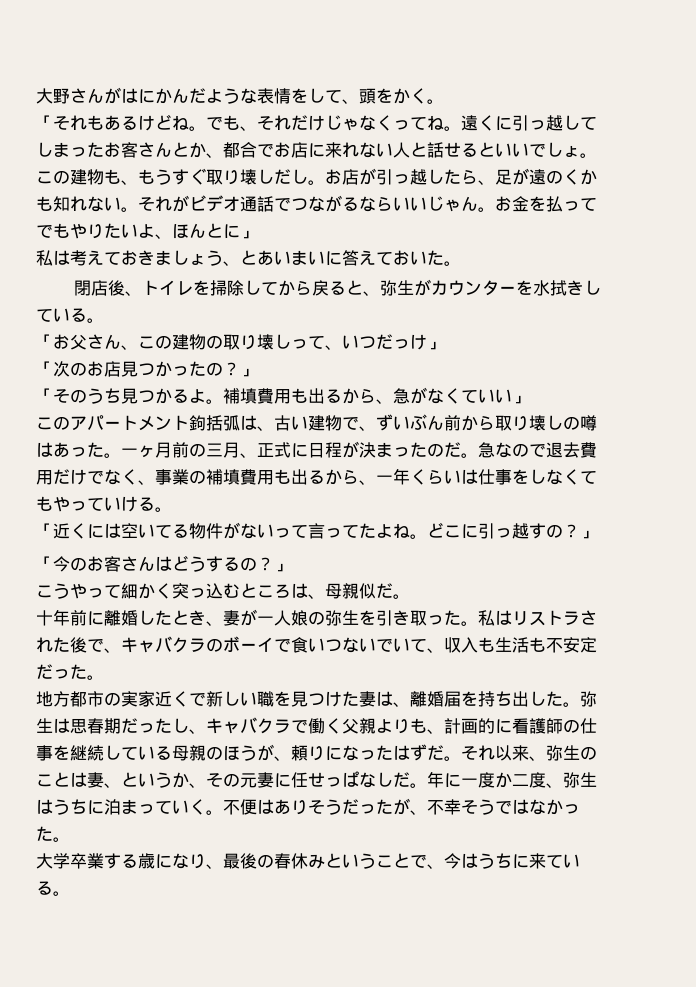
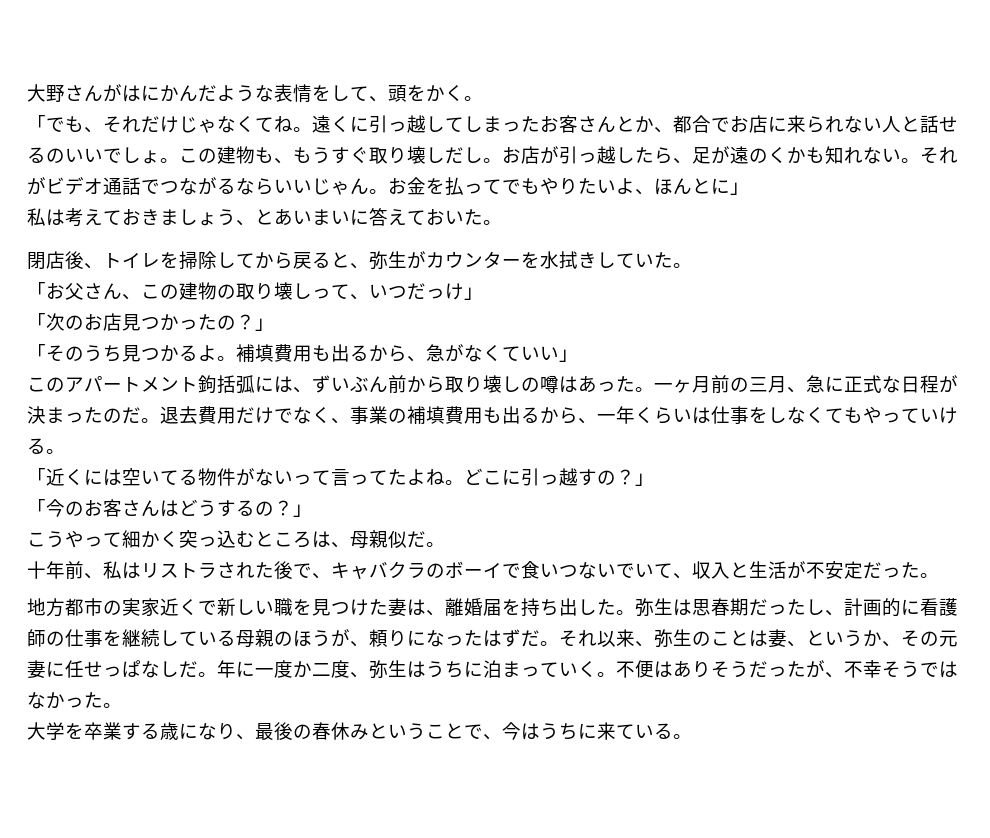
- 「それもあるけどね。でも、それだけじゃなくってね。
+ 「でも、それだけじゃなくてね。
- 遠くに引っ越してしまったお客さんとか、都合でお店に来れない人と話せるといいでしょ。
+ 遠くに引っ越してしまったお客さんとか、都合でお店に来られない人と話せるのいいでしょ。
- 閉店後、トイレを掃除してから戻ると、弥生がカウンターを水拭きしている。
+ 閉店後、トイレを掃除してから戻ると、弥生がカウンターを水拭きしていた。
- このアパートメント鉤括弧は、古い建物で、ずいぶん前から取り壊しの噂はあった。
+ このアパートメント鉤括弧には、ずいぶん前から取り壊しの噂はあった。
- 一ヶ月前の三月、正式に日程が決まったのだ。
+ 一ヶ月前の三月、急に正式な日程が決まったのだ。
- 急なので退去費用だけでなく、事業の補填費用も出るから、一年くらいは仕事をしなくてもやっていける。
+ 退去費用だけでなく、事業の補填費用も出るから、一年くらいは仕事をしなくてもやっていける。
- 十年前に離婚したとき、妻が一人娘の弥生を引き取った。私はリストラされた後で、キャバクラのボーイで食いつないでいて、収入も生活も不安定だった。
+ 十年前、私はリストラされた後で、キャバクラのボーイで食いつないでいて、収入と生活が不安定だった。
- 弥生は思春期だったし、キャバクラで働く父親よりも、計画的に看護師の仕事を継続している母親のほうが、頼りになったはずだ。
+ 弥生は思春期だったし、計画的に看護師の仕事を継続している母親のほうが、頼りになったはずだ。
- 大学卒業する歳になり、最後の春休みということで、今はうちに来ている。
+ 大学を卒業する歳になり、最後の春休みということで、今はうちに来ている。

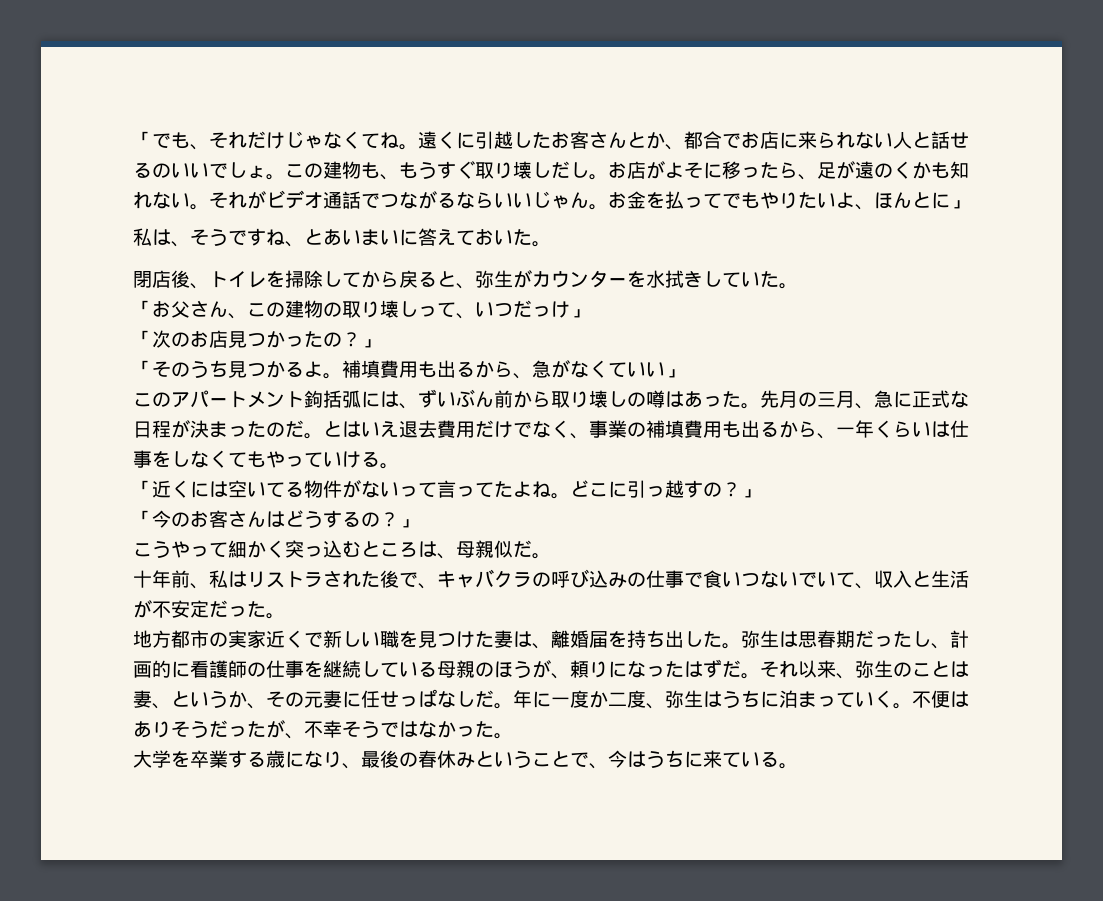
- 大野さんがはにかんだような表情をして、頭をかく。
- 遠くに引っ越してしまったお客さんとか、都合でお店に来られない人と話せるのいいでしょ。
+ 遠くに引越したお客さんとか、都合でお店に来られない人と話せるのいいでしょ。
- お店が引っ越したら、足が遠のくかも知れない。
+ お店がよそに移ったら、足が遠のくかも知れない。
- 私は考えておきましょう、とあいまいに答えておいた。
+ 私は、そうですね、とあいまいに答えておいた。
- 一ヶ月前の三月、急に正式な日程が決まったのだ。
+ 先月の三月、急に正式な日程が決まったのだ。
- 退去費用だけでなく、事業の補填費用も出るから、一年くらいは仕事をしなくてもやっていける。
+ とはいえ退去費用だけでなく、事業の補填費用も出るから、一年くらいは仕事をしなくてもやっていける。
- 十年前、私はリストラされた後で、キャバクラのボーイで食いつないでいて、収入と生活が不安定だった。
+ 十年前、私はリストラされた後で、キャバクラの呼び込みの仕事で食いつないでいて、収入と生活が不安定だった。

